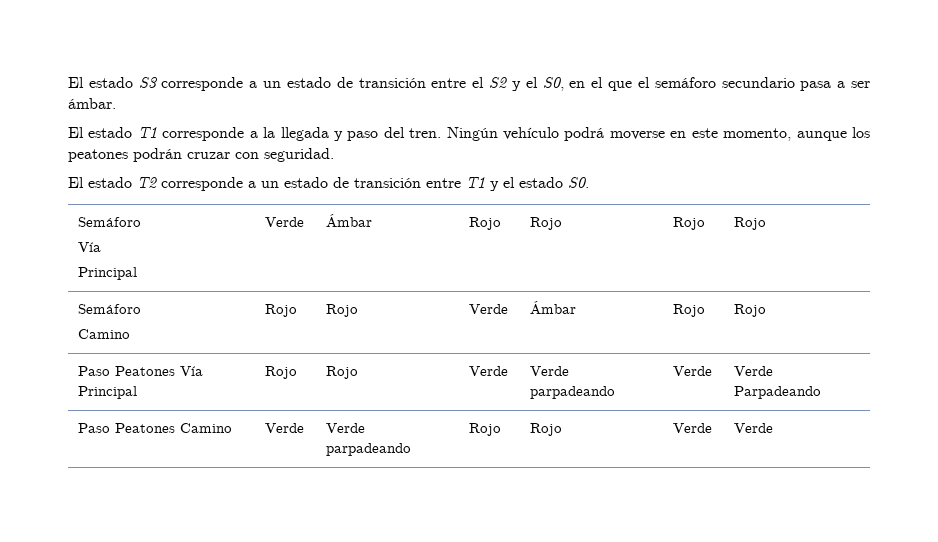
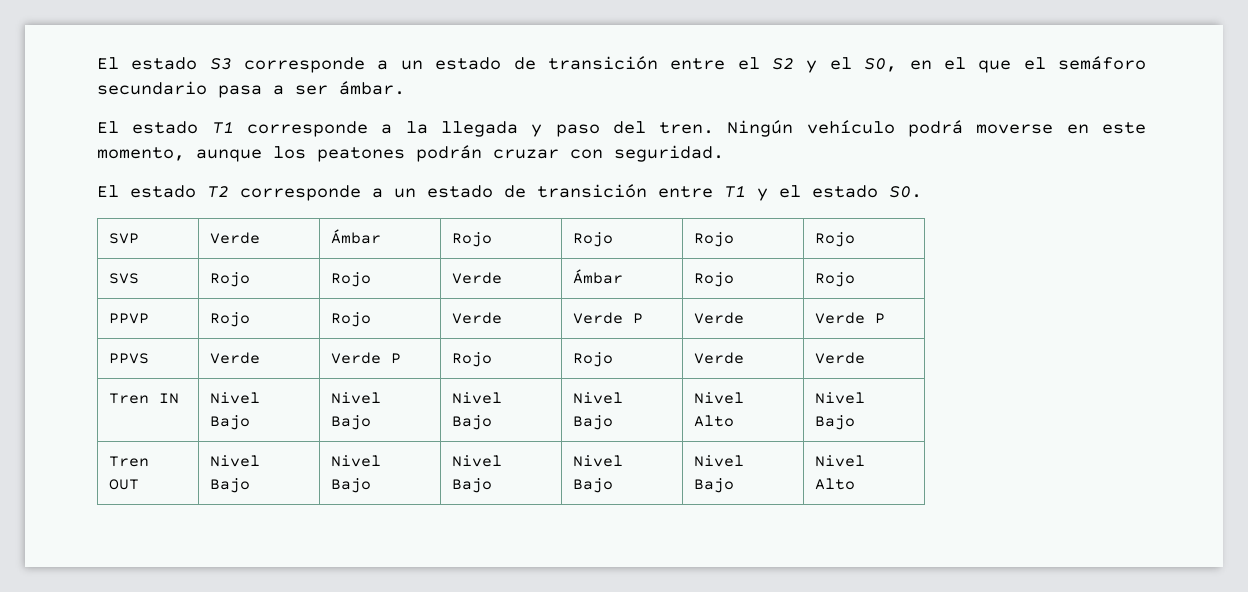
  El estado T2 corresponde a un estado de transición entre T1 y el estado S0.
- Semáforo
- Vía
- Principal | Verde | Ámbar | Rojo | Rojo | Rojo | Rojo
- Semáforo
- Camino | Rojo | Rojo | Verde | Ámbar | Rojo | Rojo
+ SVP | Verde | Ámbar | Rojo | Rojo | Rojo | Rojo
+ SVS | Rojo | Rojo | Verde | Ámbar | Rojo | Rojo
- Paso Peatones Vía Principal | Rojo | Rojo | Verde | Verde parpadeando | Verde | Verde Parpadeando
- Paso Peatones Camino | Verde | Verde parpadeando | Rojo | Rojo | Verde | Verde
+ PPVP | Rojo | Rojo | Verde | Verde P | Verde | Verde P
+ PPVS | Verde | Verde P | Rojo | Rojo | Verde | Verde
+ Tren IN | Nivel Bajo | Nivel Bajo | Nivel Bajo | Nivel Bajo | Nivel Alto | Nivel Bajo
+ Tren OUT | Nivel Bajo | Nivel Bajo | Nivel Bajo | Nivel Bajo | Nivel Bajo | Nivel Alto

